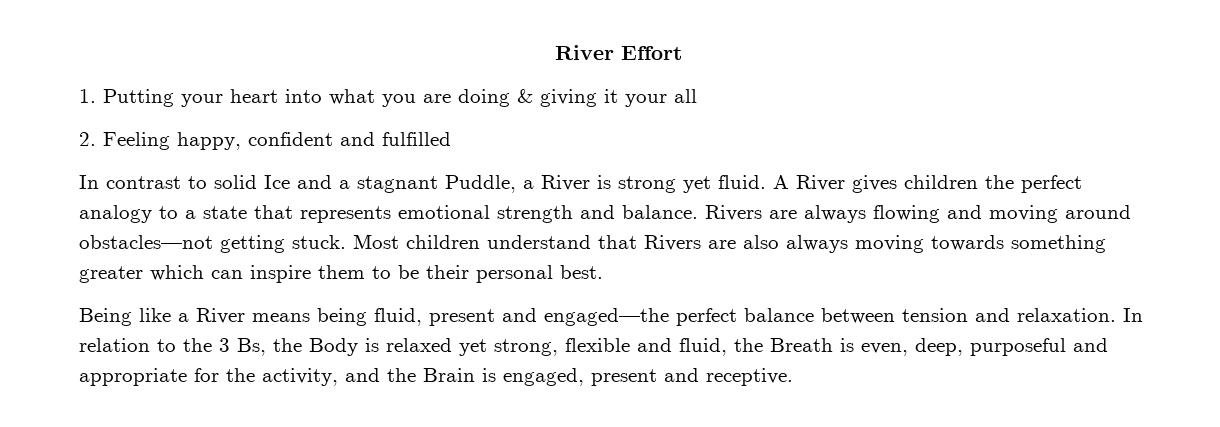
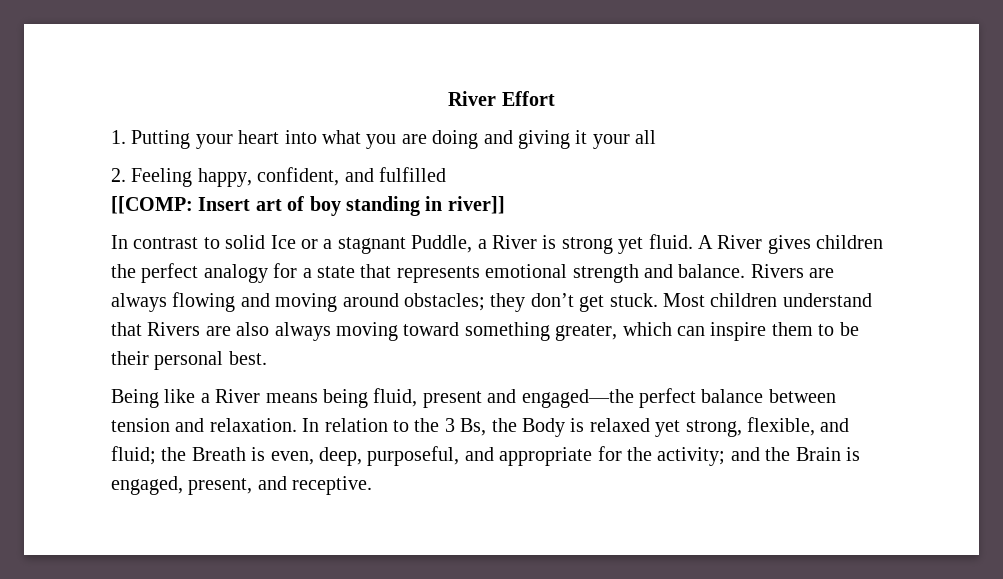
- 1. Putting your heart into what you are doing & giving it your all
+ 1. Putting your heart into what you are doing and giving it your all
- 2. Feeling happy, confident and fulfilled
+ 2. Feeling happy, confident, and fulfilled
+ [[COMP: Insert art of boy standing in river]]
- In contrast to solid Ice and a stagnant Puddle, a River is strong yet fluid.
+ In contrast to solid Ice or a stagnant Puddle, a River is strong yet fluid.
- A River gives children the perfect analogy to a state that represents emotional strength and balance.
+ A River gives children the perfect analogy for a state that represents emotional strength and balance.
- Rivers are always flowing and moving around obstacles—not getting stuck.
+ Rivers are always flowing and moving around obstacles; they don’t get stuck.
- Most children understand that Rivers are also always moving towards something greater which can inspire them to be their personal best.
+ Most children understand that Rivers are also always moving toward something greater, which can inspire them to be their personal best.
- In relation to the 3 Bs, the Body is relaxed yet strong, flexible and fluid, the Breath is even, deep, purposeful and appropriate for the activity, and the Brain is engaged, present and receptive.
+ In relation to the 3 Bs, the Body is relaxed yet strong, flexible, and fluid; the Breath is even, deep, purposeful, and appropriate for the activity; and the Brain is engaged, present, and receptive.

